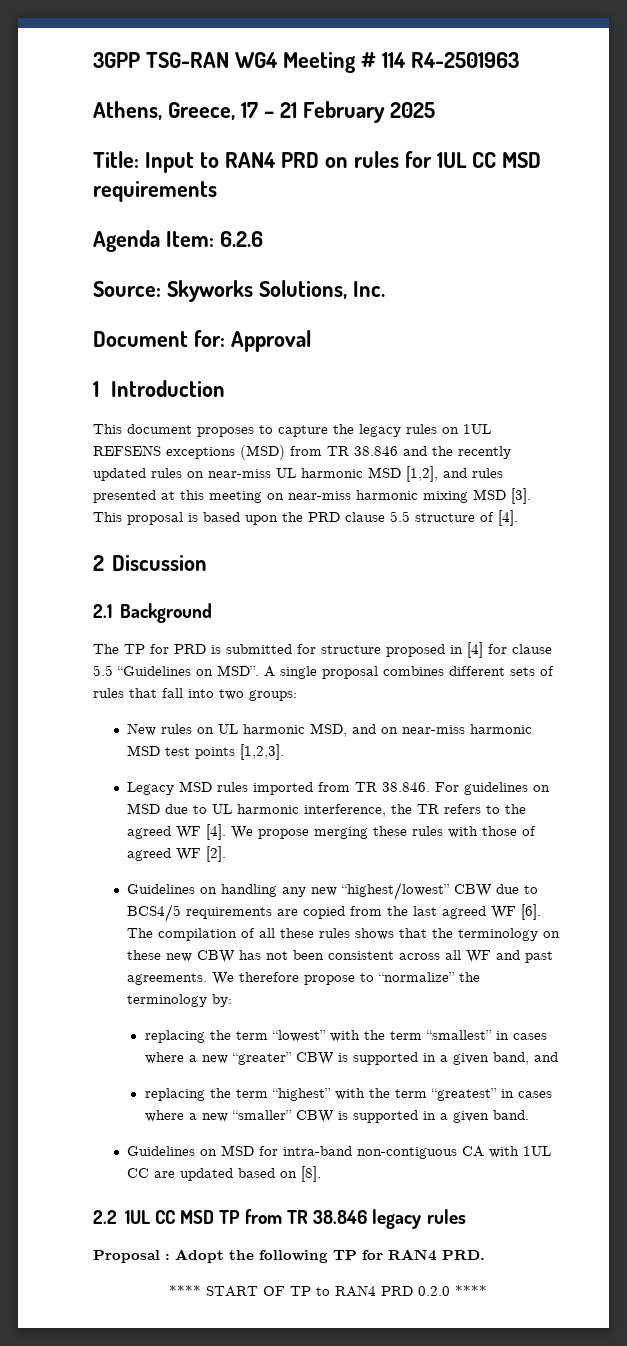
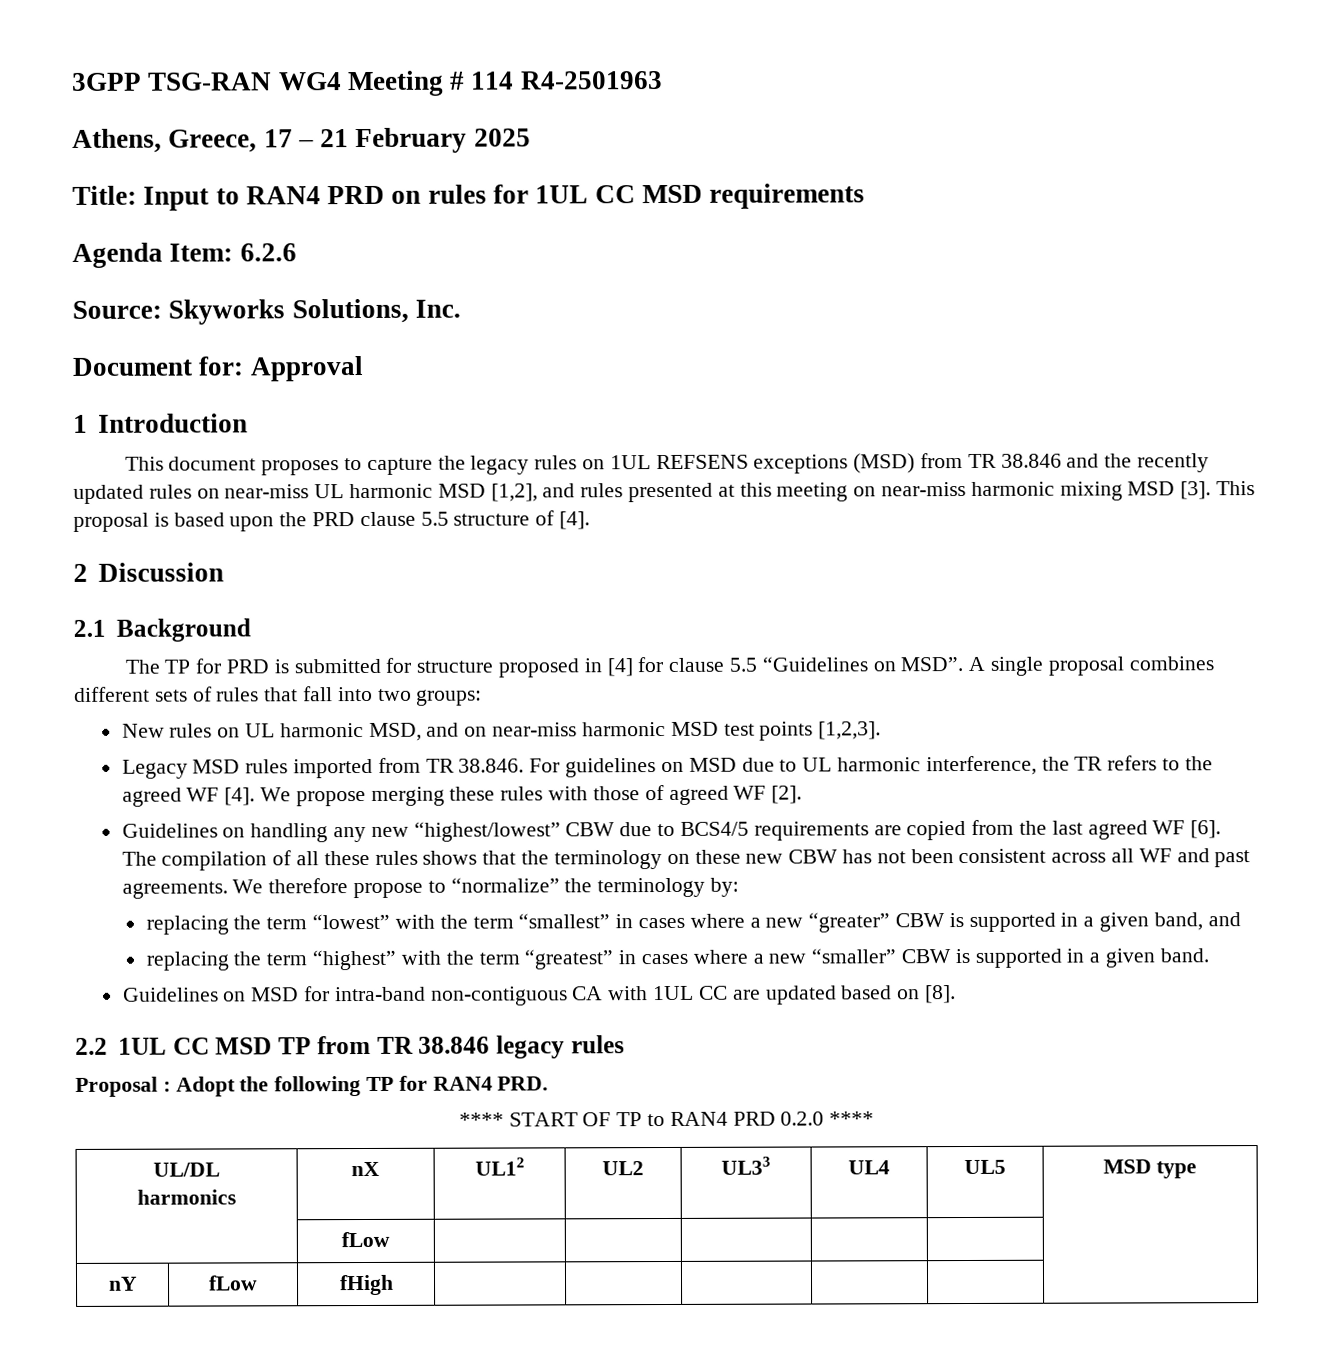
+ UL/DL
+ harmonics | nX | UL12 | UL2 | UL33 | UL4 | UL5 | MSD type
+ | fLow | | | | | |
+ nY | fLow | fHigh | | | | | |

